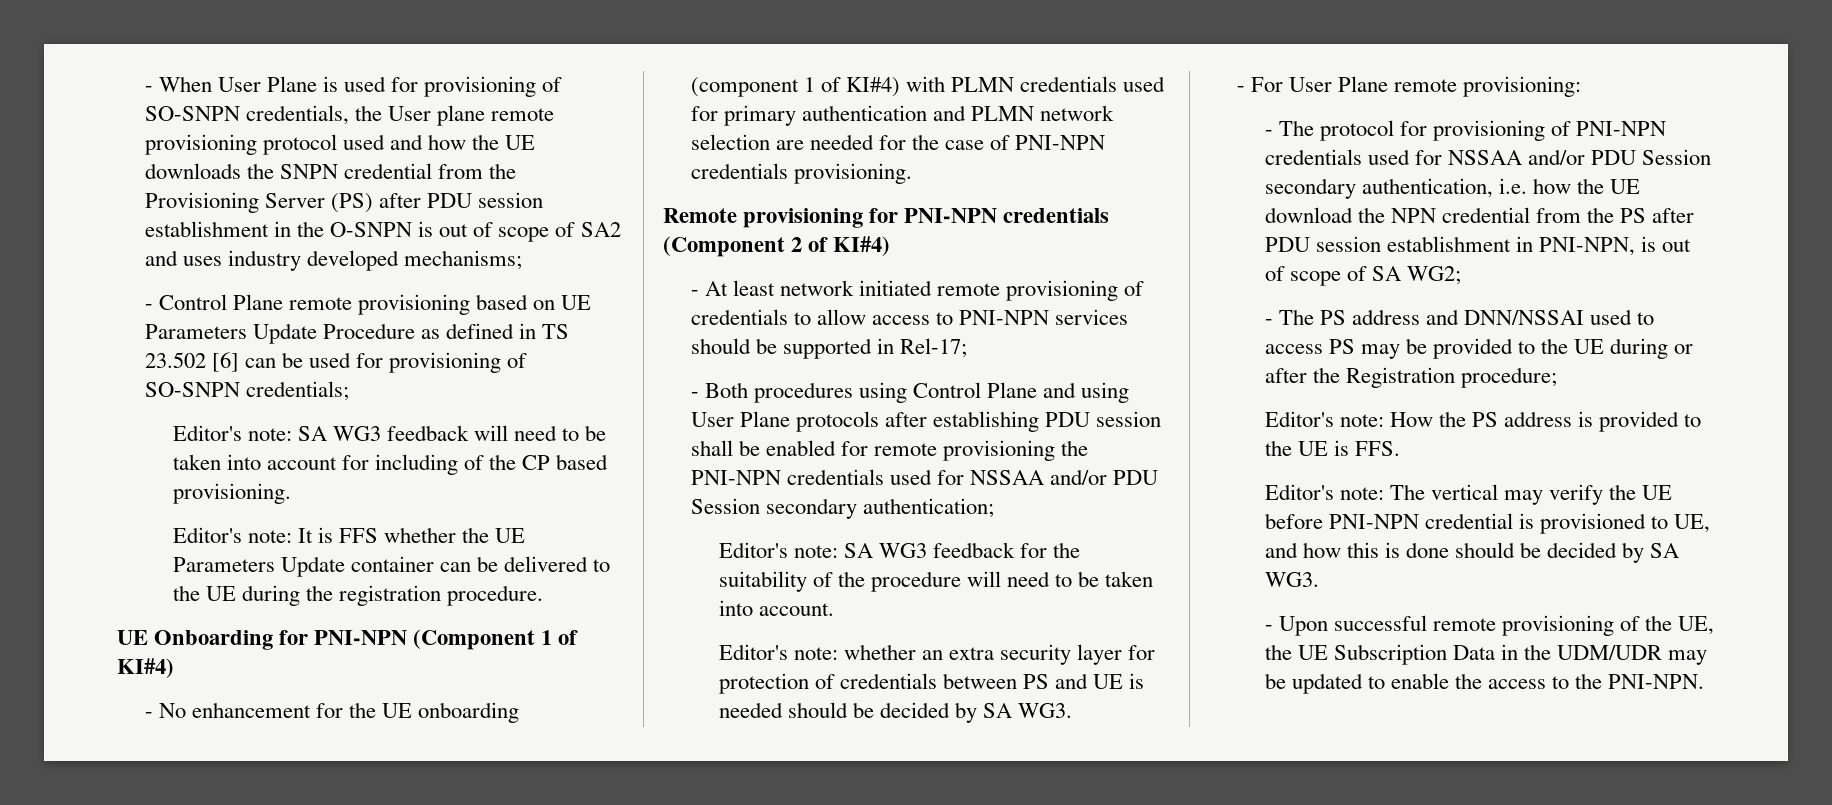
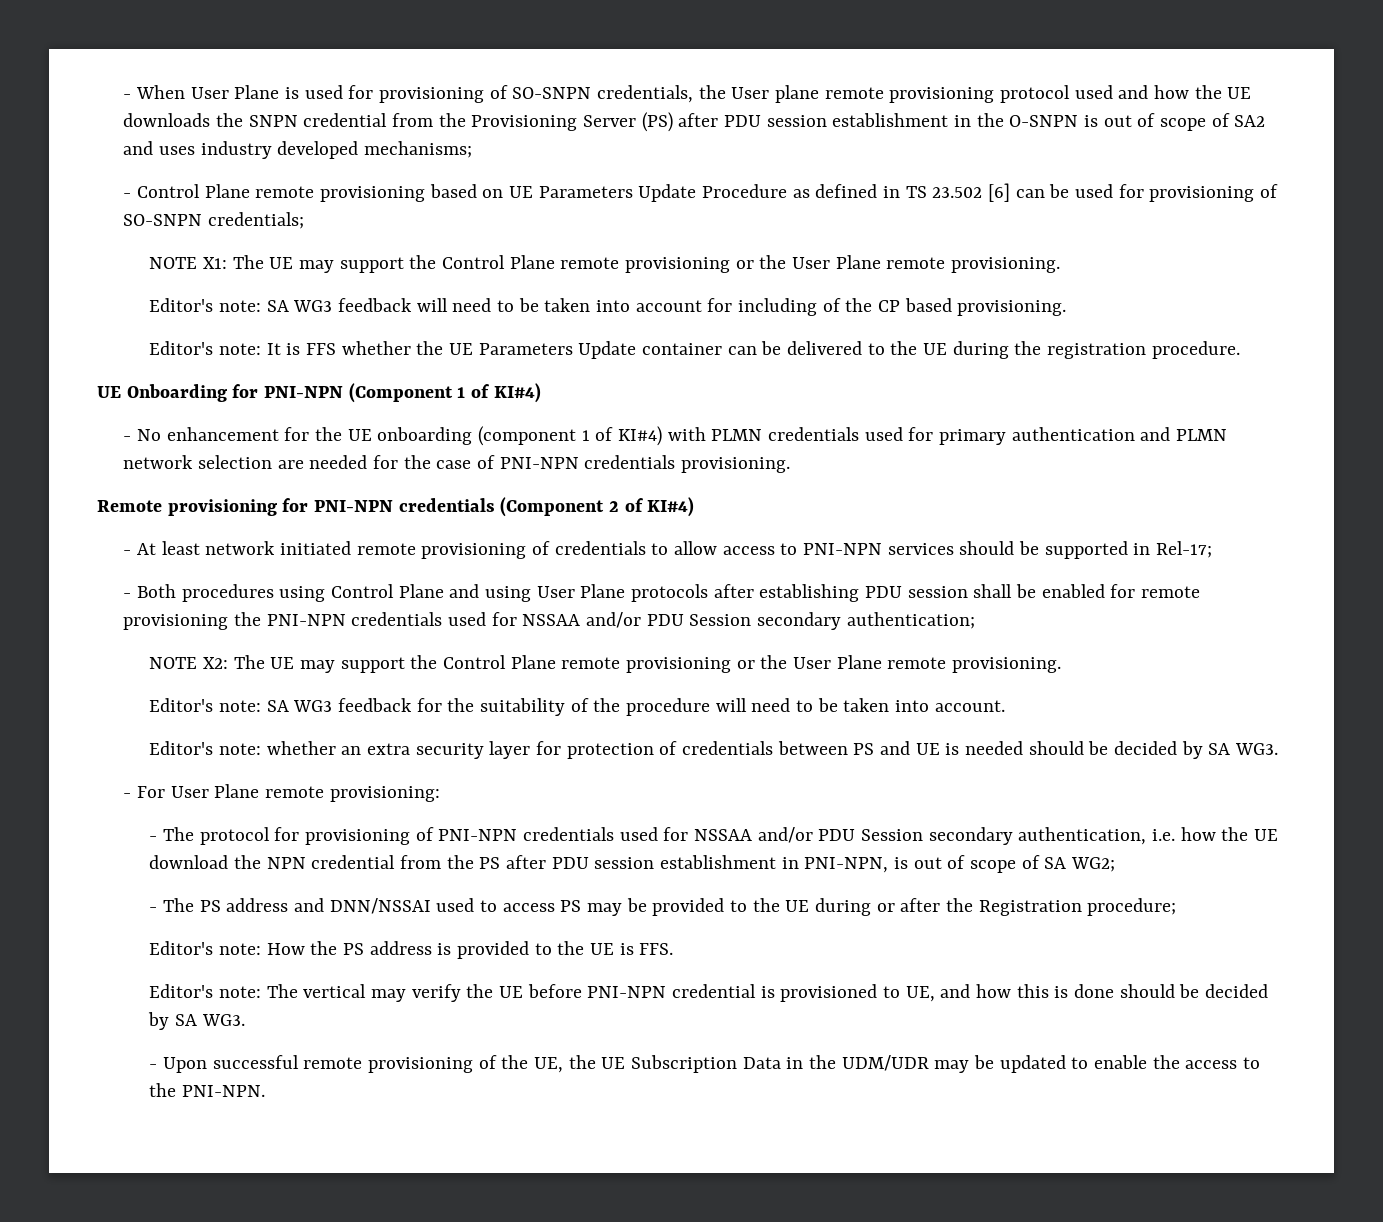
+ NOTE X1: The UE may support the Control Plane remote provisioning or the User Plane remote provisioning.
+ NOTE X2: The UE may support the Control Plane remote provisioning or the User Plane remote provisioning.

